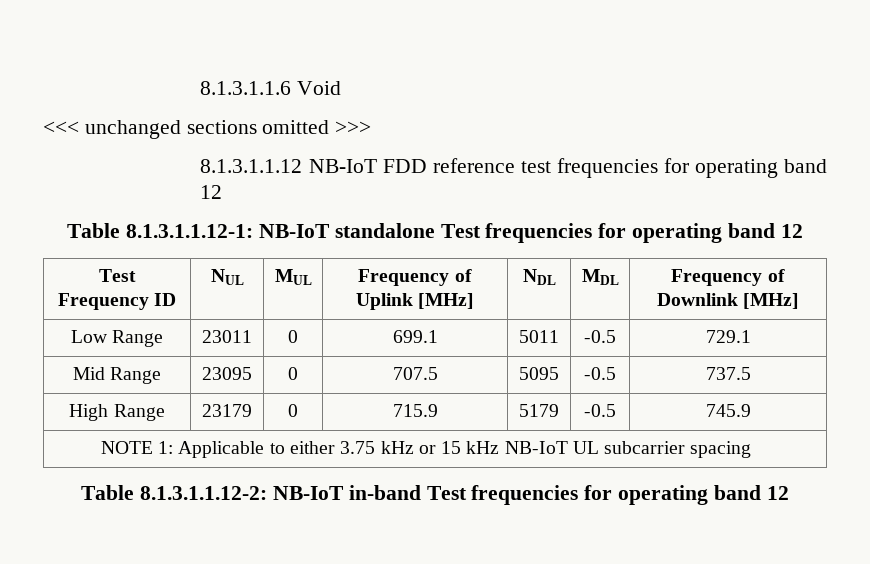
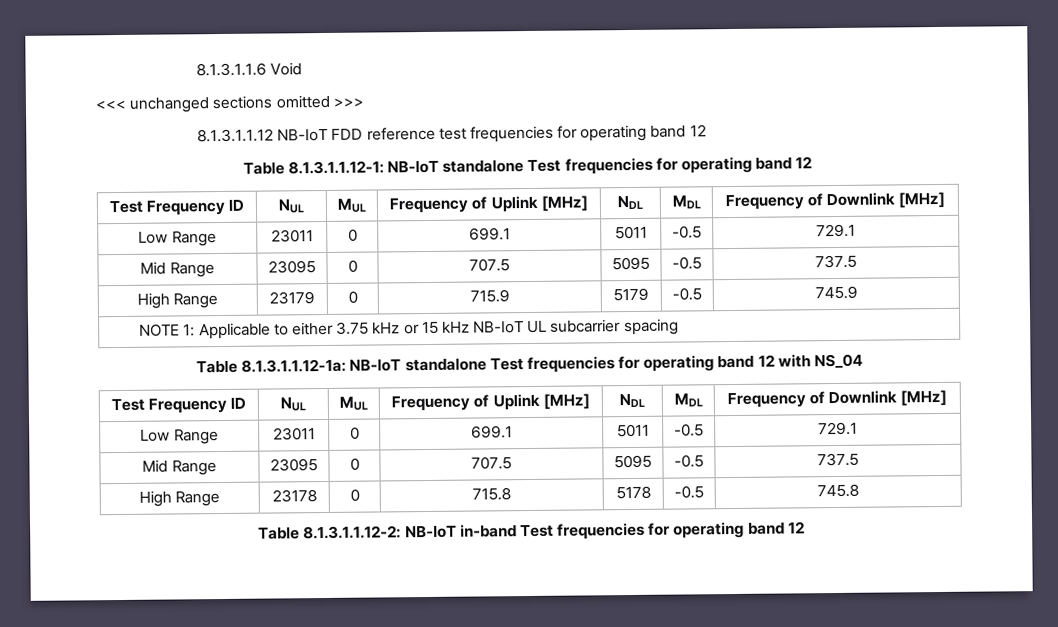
+ Table 8.1.3.1.1.12-1a: NB-IoT standalone Test frequencies for operating band 12 with NS_04
+ Test Frequency ID | NUL | MUL | Frequency of Uplink [MHz] | NDL | MDL | Frequency of Downlink [MHz]
+ Low Range | 23011 | 0 | 699.1 | 5011 | -0.5 | 729.1
+ Mid Range | 23095 | 0 | 707.5 | 5095 | -0.5 | 737.5
+ High Range | 23178 | 0 | 715.8 | 5178 | -0.5 | 745.8

